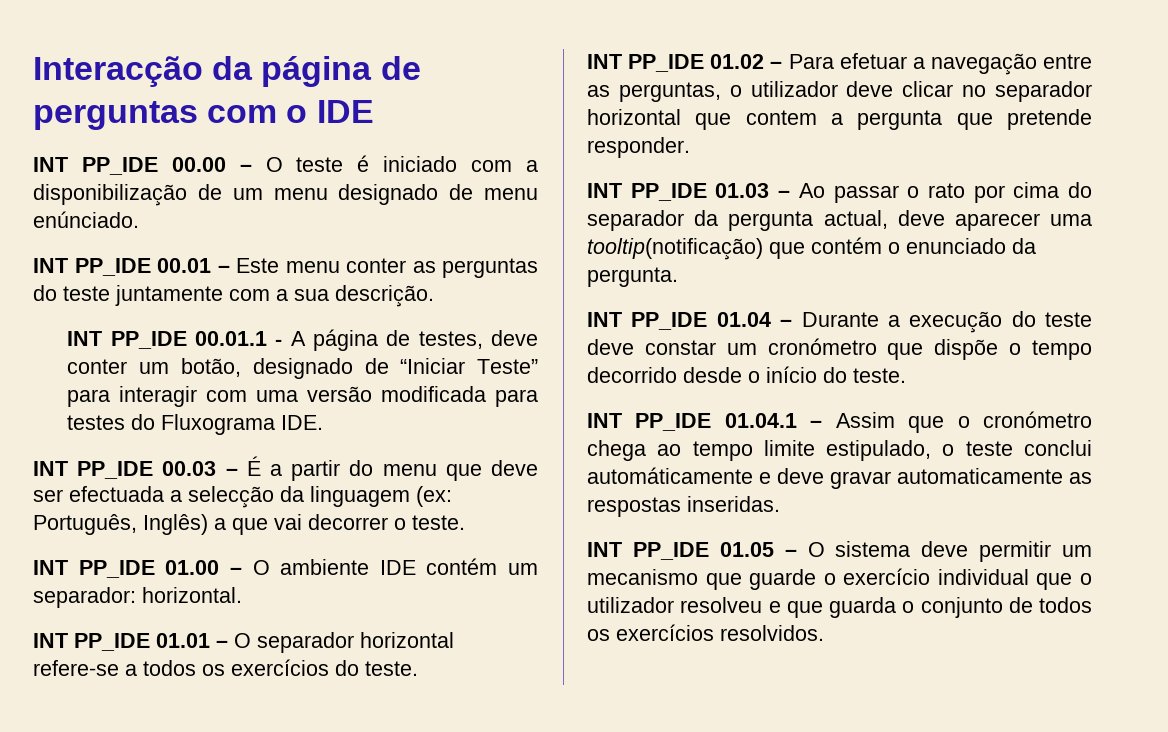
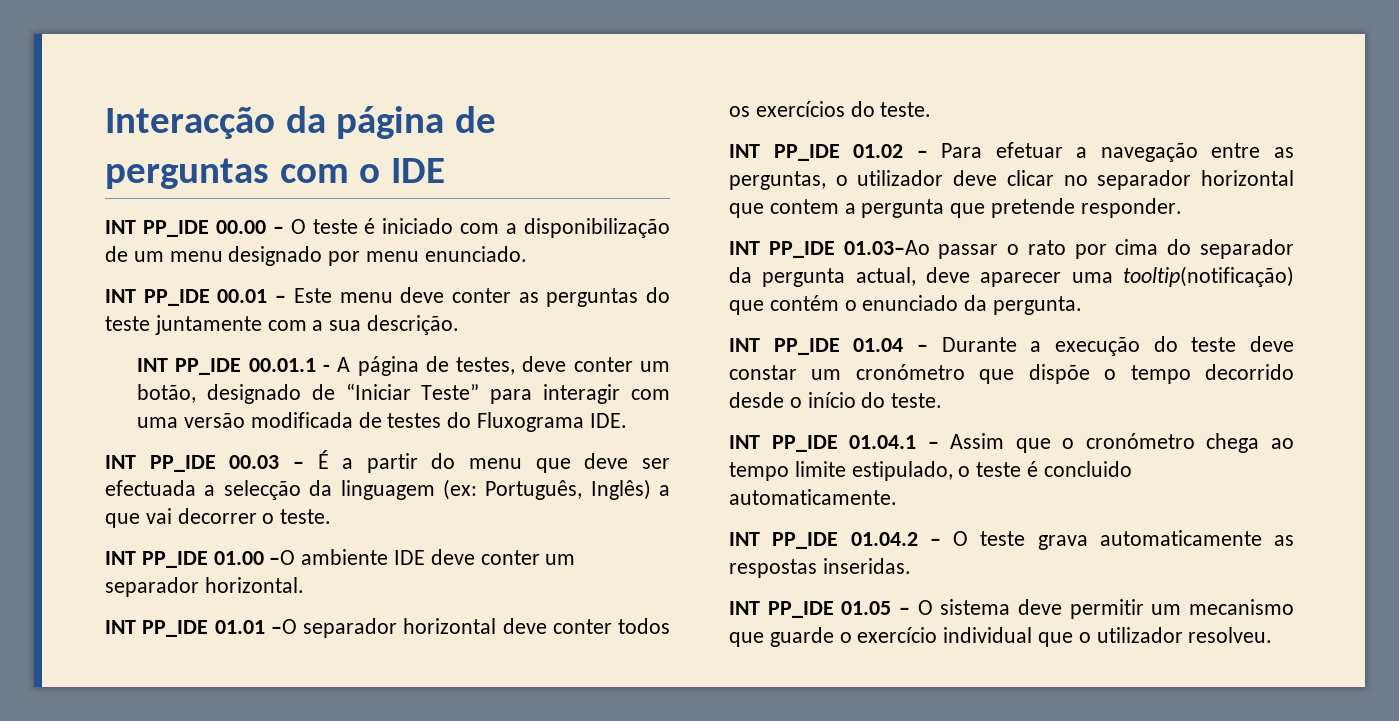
- INT PP_IDE 00.00 – O teste é iniciado com a disponibilização de um menu designado de menu enúnciado.
+ INT PP_IDE 00.00 – O teste é iniciado com a disponibilização de um menu designado por menu enunciado.
- INT PP_IDE 00.01 – Este menu conter as perguntas do teste juntamente com a sua descrição.
+ INT PP_IDE 00.01 – Este menu deve conter as perguntas do teste juntamente com a sua descrição.
- INT PP_IDE 00.01.1 - A página de testes, deve conter um botão, designado de “Iniciar Teste” para interagir com uma versão modificada para testes do Fluxograma IDE.
+ INT PP_IDE 00.01.1 - A página de testes, deve conter um botão, designado de “Iniciar Teste” para interagir com uma versão modificada de testes do Fluxograma IDE.
- INT PP_IDE 01.00 – O ambiente IDE contém um separador: horizontal.
- INT PP_IDE 01.01 – O separador horizontal refere-se a todos os exercícios do teste.
+ INT PP_IDE 01.00 –O ambiente IDE deve conter um separador horizontal.
+ INT PP_IDE 01.01 –O separador horizontal deve conter todos os exercícios do teste.
- INT PP_IDE 01.03 – Ao passar o rato por cima do separador da pergunta actual, deve aparecer uma tooltip(notificação) que contém o enunciado da pergunta.
+ INT PP_IDE 01.03–Ao passar o rato por cima do separador da pergunta actual, deve aparecer uma tooltip(notificação) que contém o enunciado da pergunta.
- INT PP_IDE 01.04.1 – Assim que o cronómetro chega ao tempo limite estipulado, o teste conclui automáticamente e deve gravar automaticamente as respostas inseridas.
+ INT PP_IDE 01.04.1 – Assim que o cronómetro chega ao tempo limite estipulado, o teste é concluido automaticamente.
+ INT PP_IDE 01.04.2 – O teste grava automaticamente as respostas inseridas.
- INT PP_IDE 01.05 – O sistema deve permitir um mecanismo que guarde o exercício individual que o utilizador resolveu e que guarda o conjunto de todos os exercícios resolvidos.
+ INT PP_IDE 01.05 – O sistema deve permitir um mecanismo que guarde o exercício individual que o utilizador resolveu.

